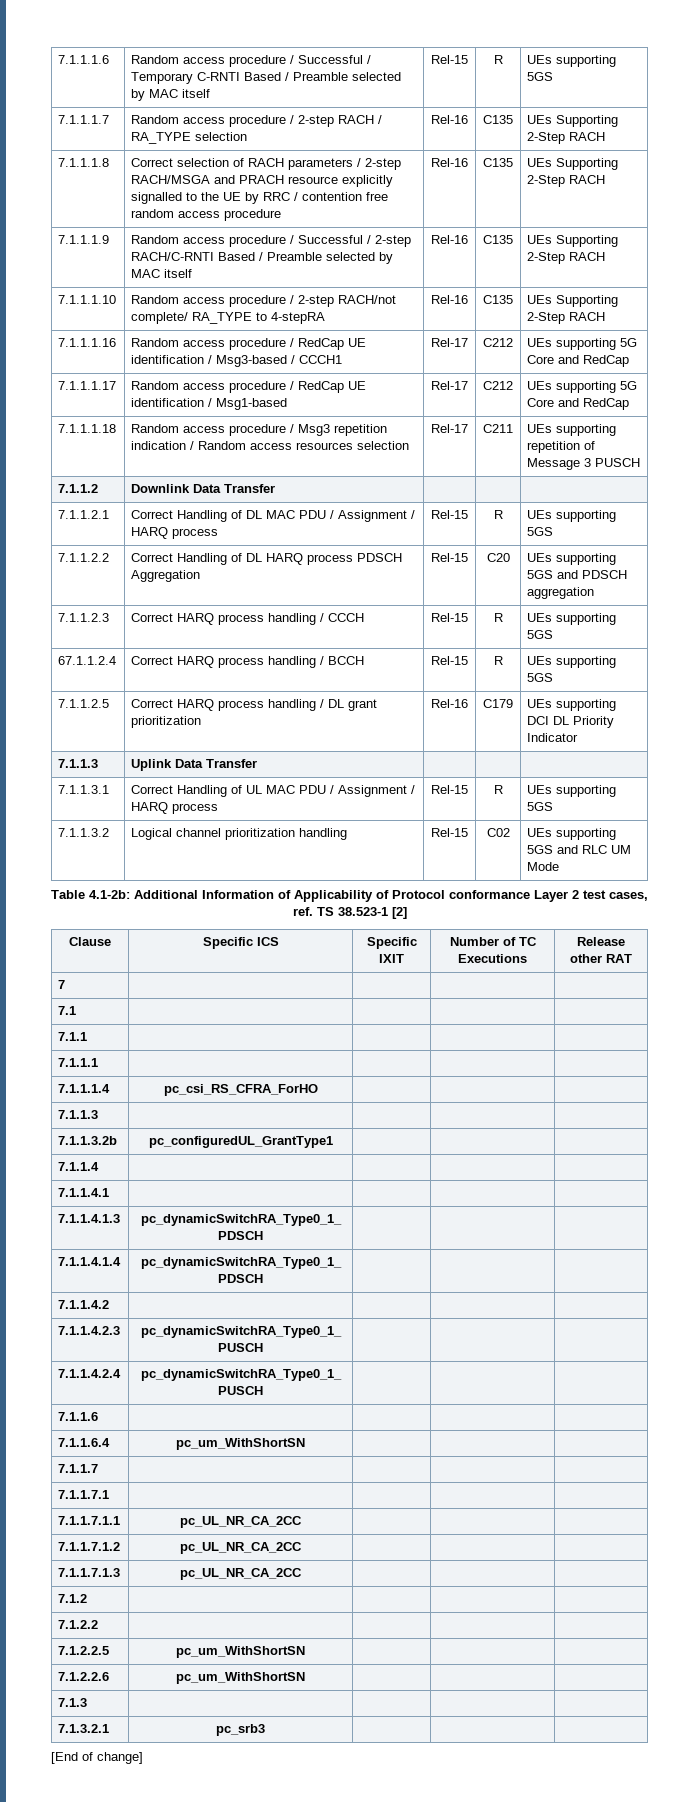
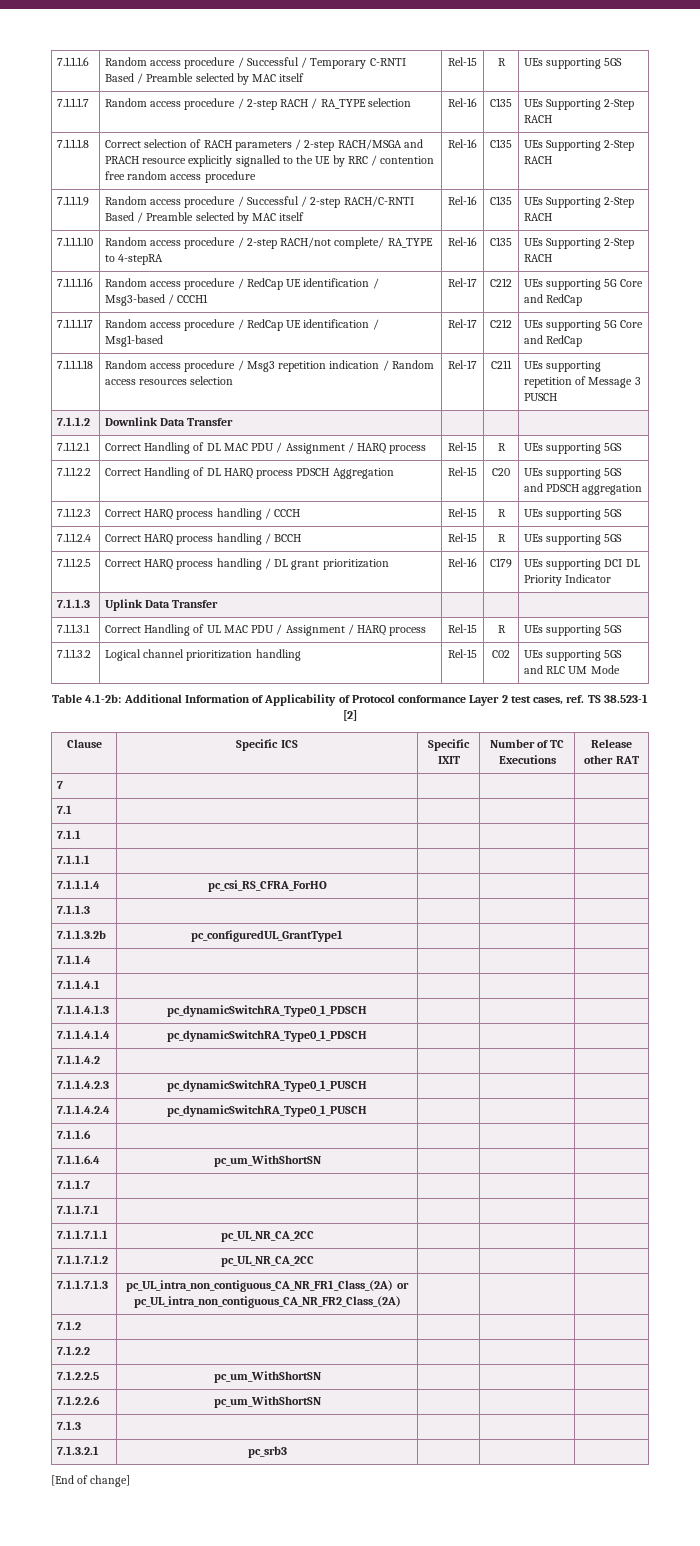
- 67.1.1.2.4 | Correct HARQ process handling / BCCH | Rel-15 | R | UEs supporting 5GS
+ 7.1.1.2.4 | Correct HARQ process handling / BCCH | Rel-15 | R | UEs supporting 5GS
- 7.1.1.7.1.3 | pc_UL_NR_CA_2CC | | |
+ 7.1.1.7.1.3 | pc_UL_intra_non_contiguous_CA_NR_FR1_Class_(2A) or pc_UL_intra_non_contiguous_CA_NR_FR2_Class_(2A) | | |

